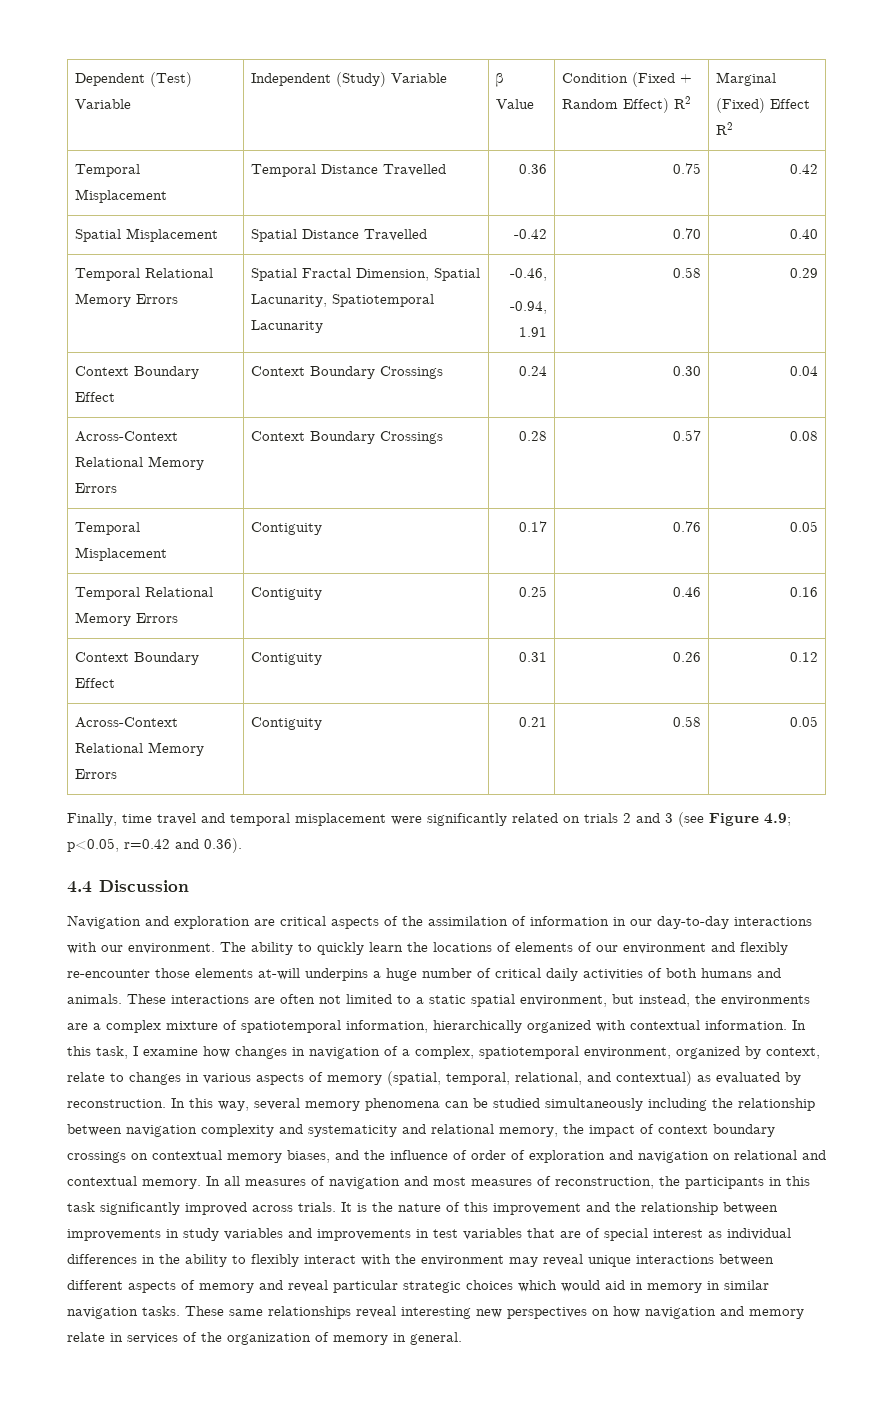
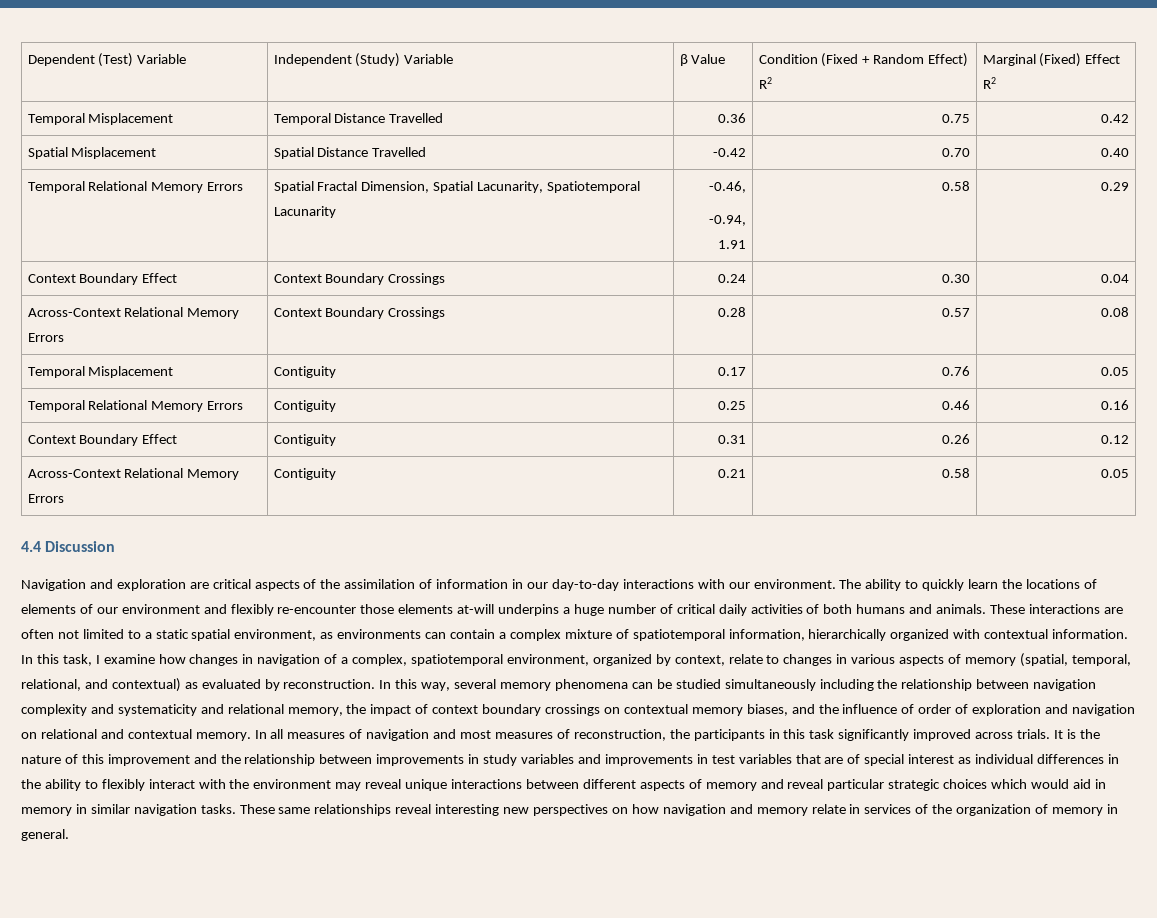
- Finally, time travel and temporal misplacement were significantly related on trials 2 and 3 (see Figure 4.9; p<0.05, r=0.42 and 0.36).
- These interactions are often not limited to a static spatial environment, but instead, the environments are a complex mixture of spatiotemporal information, hierarchically organized with contextual information.
+ These interactions are often not limited to a static spatial environment, as environments can contain a complex mixture of spatiotemporal information, hierarchically organized with contextual information.

